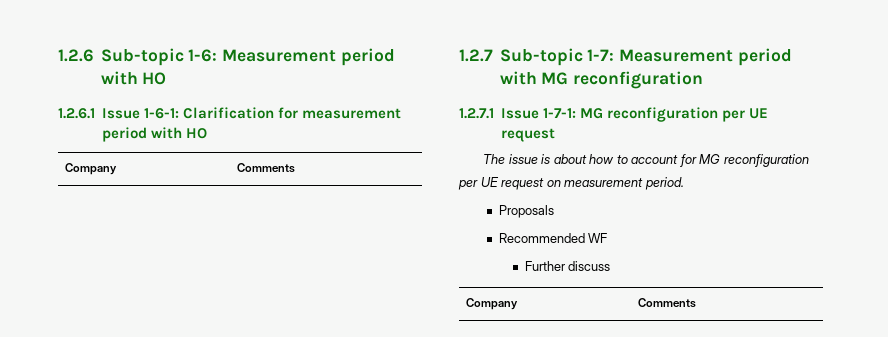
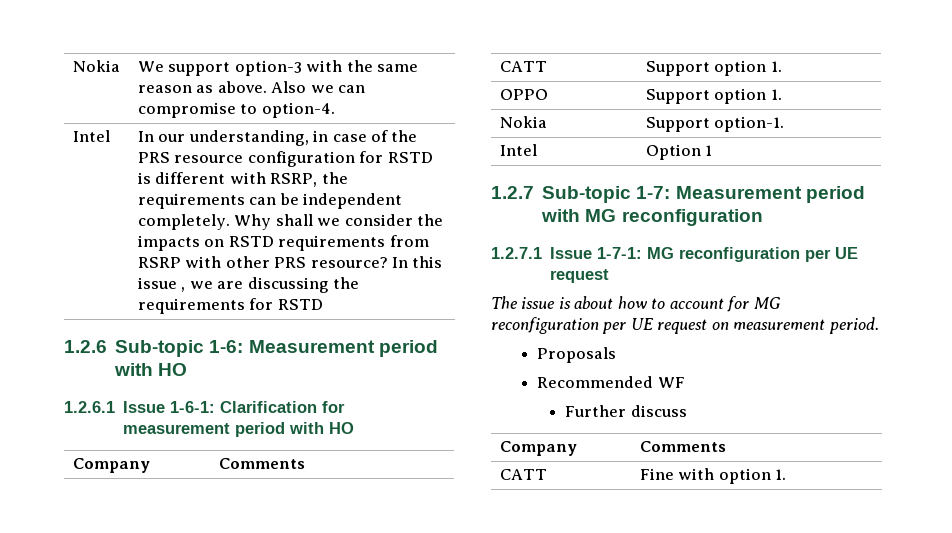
+ Nokia | We support option-3 with the same reason as above. Also we can compromise to option-4.
+ Intel | In our understanding, in case of the PRS resource configuration for RSTD is different with RSRP, the requirements can be independent completely. Why shall we consider the impacts on RSTD requirements from RSRP with other PRS resource? In this issue , we are discussing the requirements for RSTD
+ CATT | Support option 1.
+ OPPO | Support option 1.
+ Nokia | Support option-1.
+ Intel | Option 1
+ CATT | Fine with option 1.

